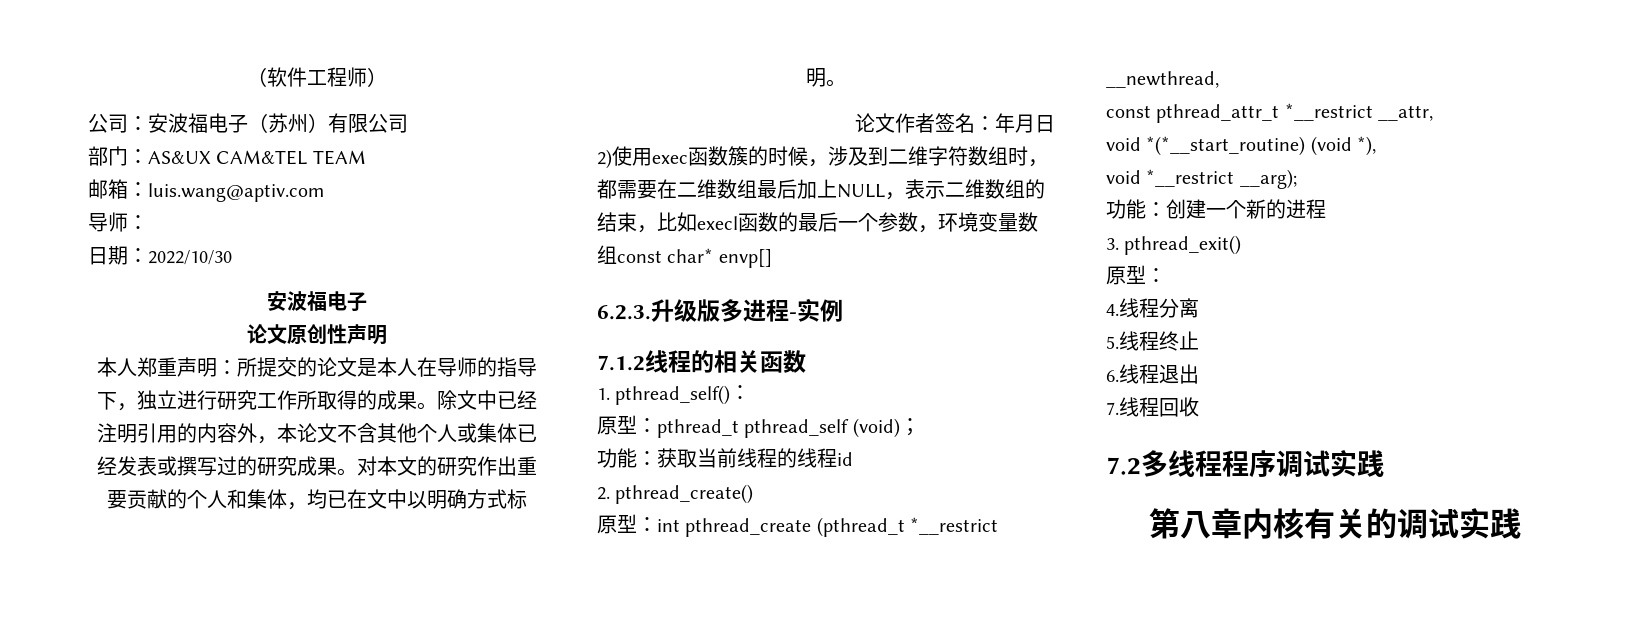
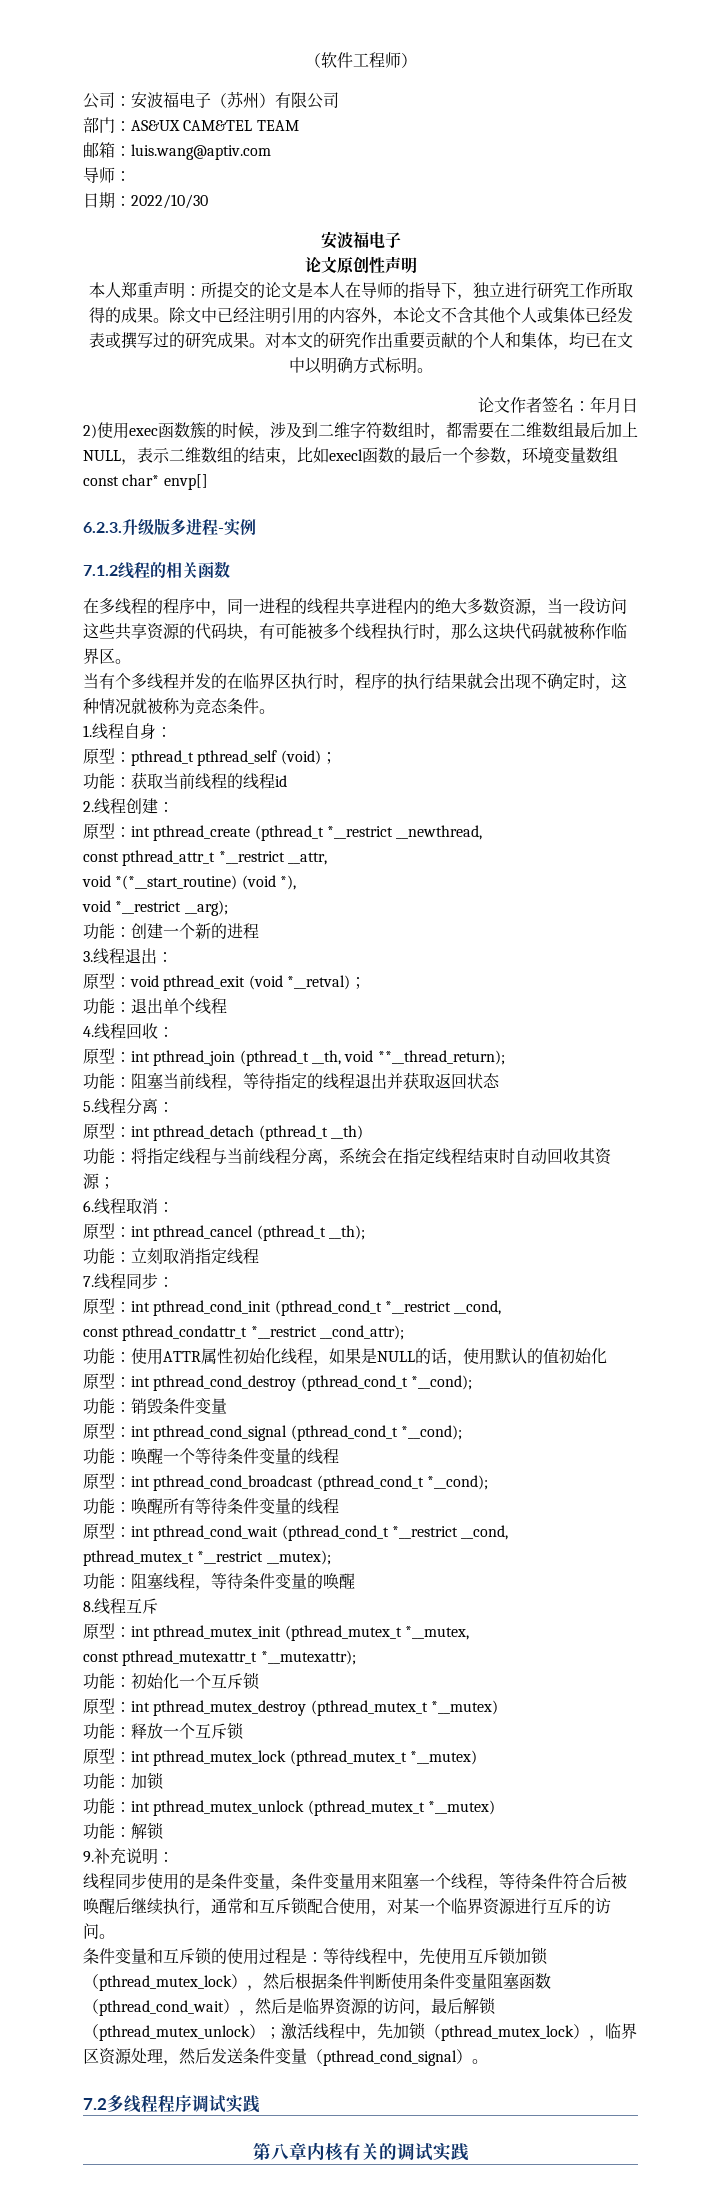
+ 在多线程的程序中，同一进程的线程共享进程内的绝大多数资源，当一段访问这些共享资源的代码块，有可能被多个线程执行时，那么这块代码就被称作临界区。
+ 当有个多线程并发的在临界区执行时，程序的执行结果就会出现不确定时，这种情况就被称为竞态条件。
- 1. pthread_self()：
+ 1.线程自身：
- 2. pthread_create()
+ 2.线程创建：
- 3. pthread_exit()
- 原型：
- 4.线程分离
- 5.线程终止
- 6.线程退出
- 7.线程回收
+ 3.线程退出：
+ 原型：void pthread_exit (void *__retval)；
+ 功能：退出单个线程
+ 4.线程回收：
+ 原型：int pthread_join (pthread_t __th, void **__thread_return);
+ 功能：阻塞当前线程，等待指定的线程退出并获取返回状态
+ 5.线程分离：
+ 原型：int pthread_detach (pthread_t __th)
+ 功能：将指定线程与当前线程分离，系统会在指定线程结束时自动回收其资源；
+ 6.线程取消：
+ 原型：int pthread_cancel (pthread_t __th);
+ 功能：立刻取消指定线程
+ 7.线程同步：
+ 原型：int pthread_cond_init (pthread_cond_t *__restrict __cond,
+ const pthread_condattr_t *__restrict __cond_attr);
+ 功能：使用ATTR属性初始化线程，如果是NULL的话，使用默认的值初始化
+ 原型：int pthread_cond_destroy (pthread_cond_t *__cond);
+ 功能：销毁条件变量
+ 原型：int pthread_cond_signal (pthread_cond_t *__cond);
+ 功能：唤醒一个等待条件变量的线程
+ 原型：int pthread_cond_broadcast (pthread_cond_t *__cond);
+ 功能：唤醒所有等待条件变量的线程
+ 原型：int pthread_cond_wait (pthread_cond_t *__restrict __cond,
+ pthread_mutex_t *__restrict __mutex);
+ 功能：阻塞线程，等待条件变量的唤醒
+ 8.线程互斥
+ 原型：int pthread_mutex_init (pthread_mutex_t *__mutex,
+ const pthread_mutexattr_t *__mutexattr);
+ 功能：初始化一个互斥锁
+ 原型：int pthread_mutex_destroy (pthread_mutex_t *__mutex)
+ 功能：释放一个互斥锁
+ 原型：int pthread_mutex_lock (pthread_mutex_t *__mutex)
+ 功能：加锁
+ 功能：int pthread_mutex_unlock (pthread_mutex_t *__mutex)
+ 功能：解锁
+ 9.补充说明：
+ 线程同步使用的是条件变量，条件变量用来阻塞一个线程，等待条件符合后被唤醒后继续执行，通常和互斥锁配合使用，对某一个临界资源进行互斥的访问。
+ 条件变量和互斥锁的使用过程是：等待线程中，先使用互斥锁加锁（pthread_mutex_lock），然后根据条件判断使用条件变量阻塞函数（pthread_cond_wait），然后是临界资源的访问，最后解锁（pthread_mutex_unlock）；激活线程中，先加锁（pthread_mutex_lock），临界区资源处理，然后发送条件变量（pthread_cond_signal）。

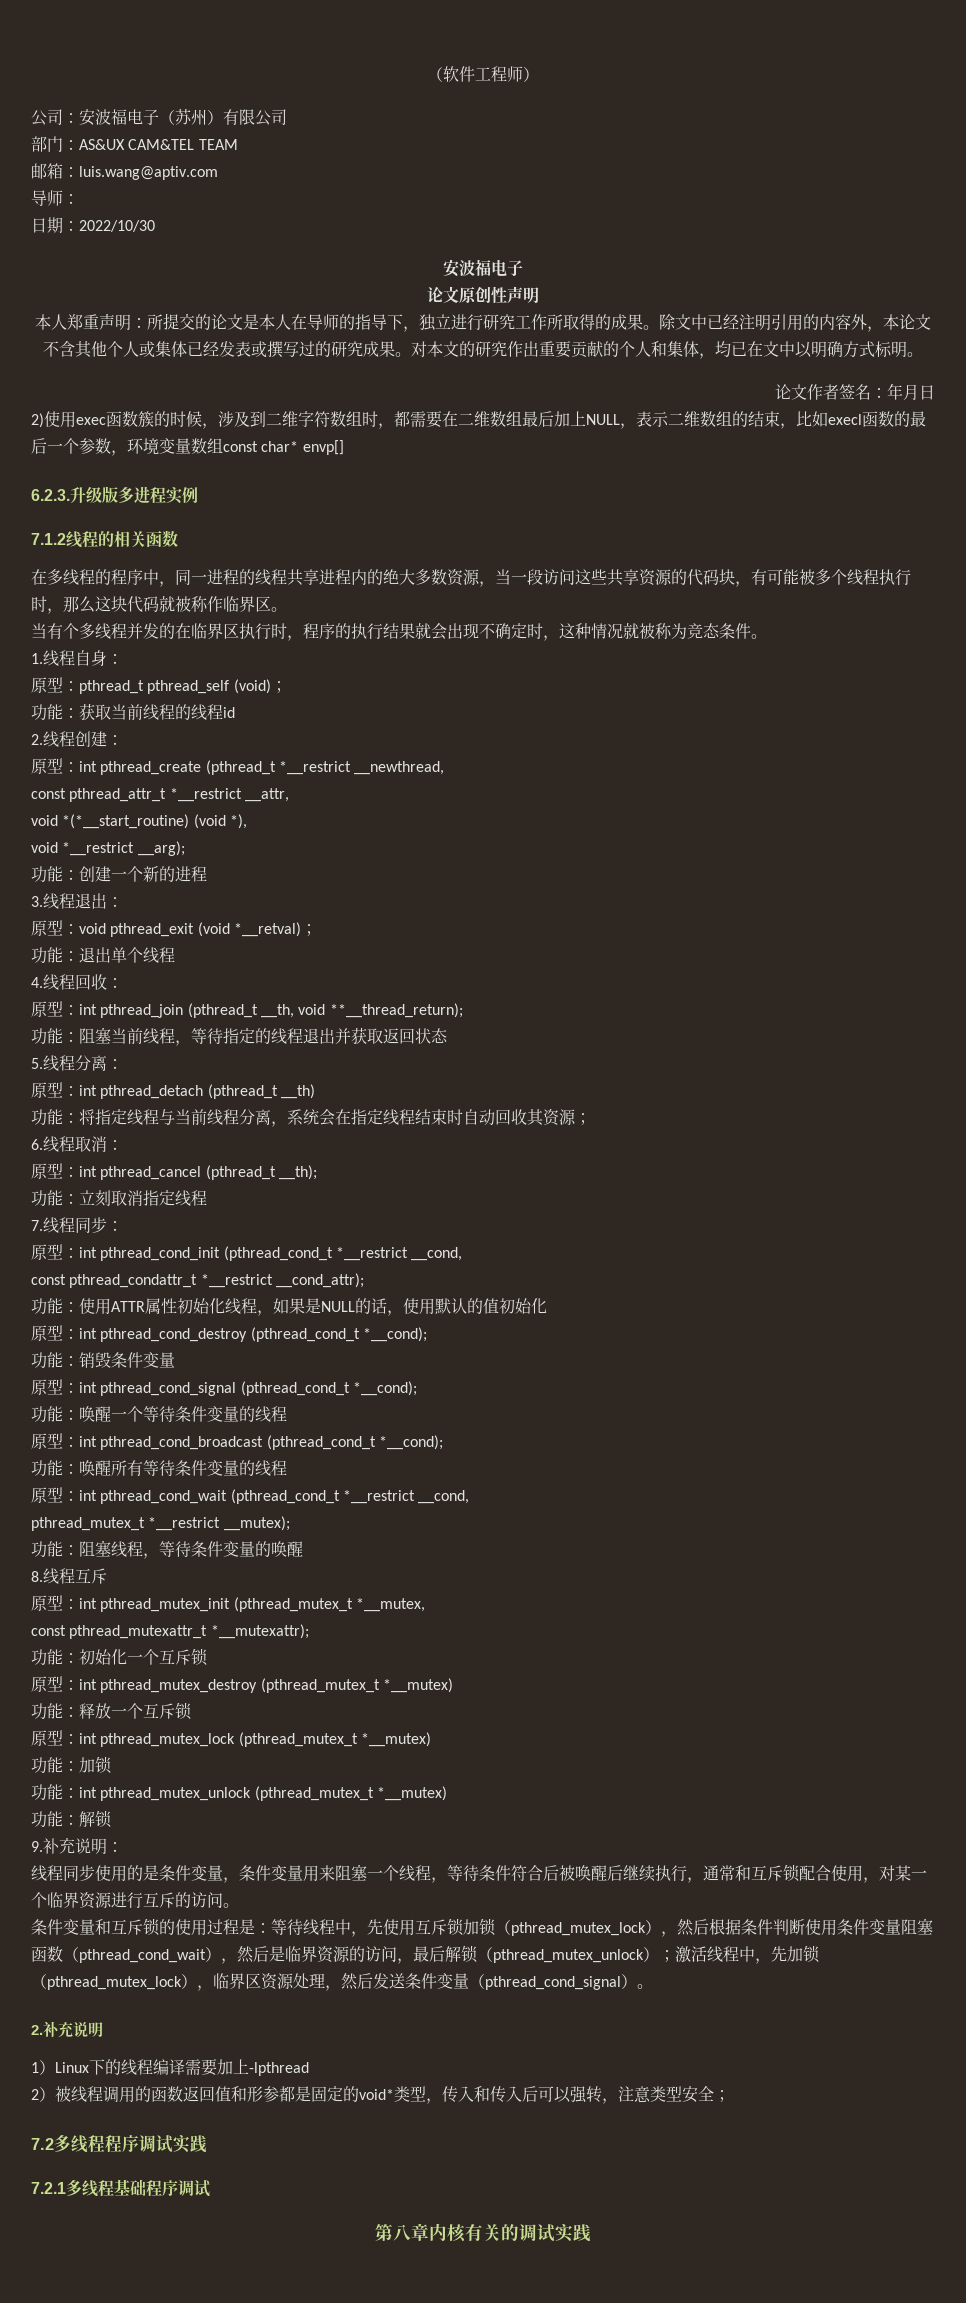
- 6.2.3.升级版多进程-实例
+ 6.2.3.升级版多进程实例
+ 2.补充说明
+ 1）Linux下的线程编译需要加上-lpthread
+ 2）被线程调用的函数返回值和形参都是固定的void*类型，传入和传入后可以强转，注意类型安全；
+ 7.2.1多线程基础程序调试

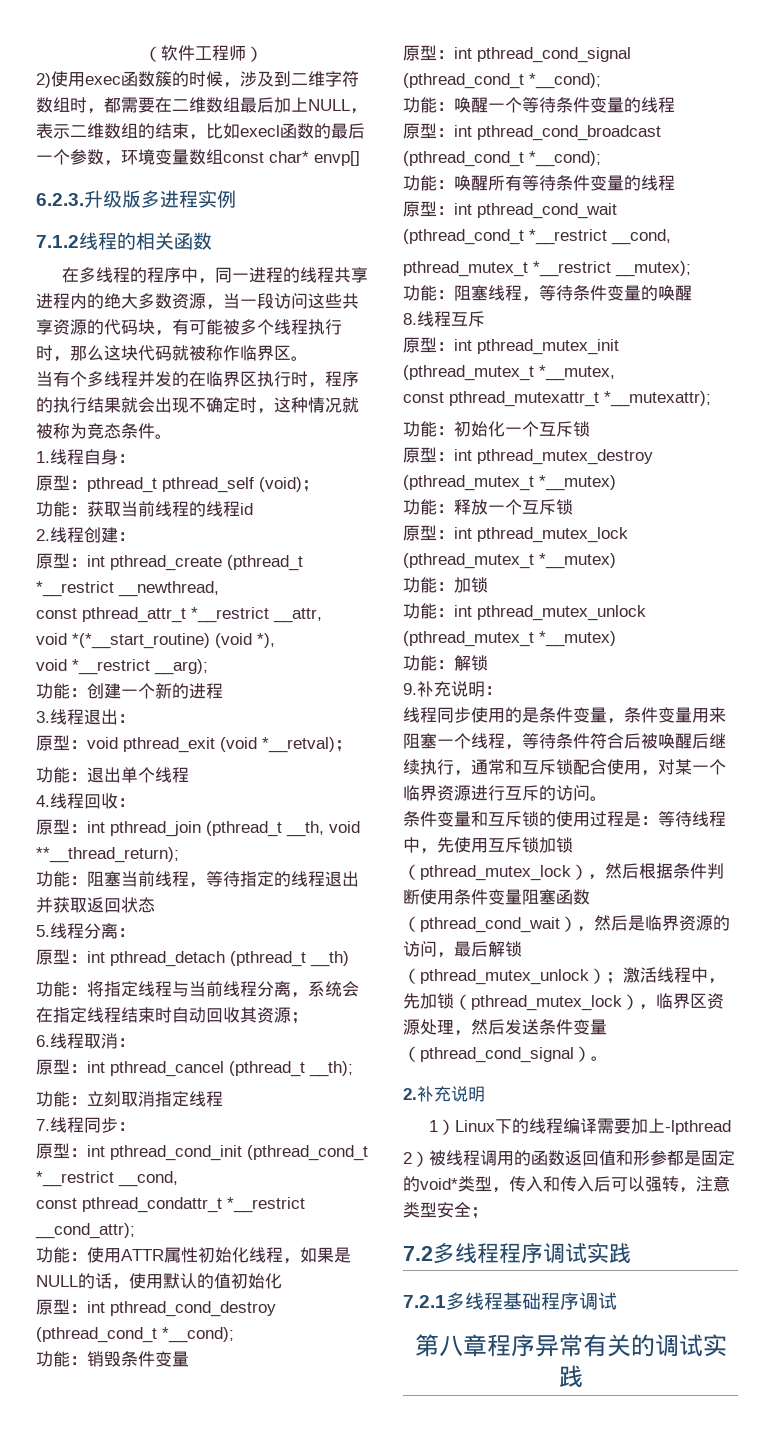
- 公司：安波福电子（苏州）有限公司
- 部门：AS&UX CAM&TEL TEAM
- 邮箱：luis.wang@aptiv.com
- 导师：
- 日期：2022/10/30
- 安波福电子
- 论文原创性声明
- 本人郑重声明：所提交的论文是本人在导师的指导下，独立进行研究工作所取得的成果。除文中已经注明引用的内容外，本论文不含其他个人或集体已经发表或撰写过的研究成果。对本文的研究作出重要贡献的个人和集体，均已在文中以明确方式标明。
- 论文作者签名：年月日
- 第八章内核有关的调试实践
+ 第八章程序异常有关的调试实践

